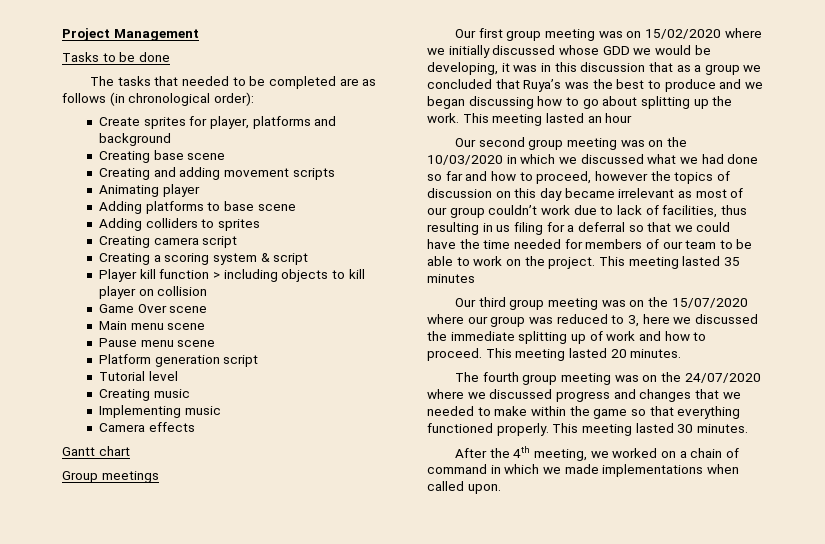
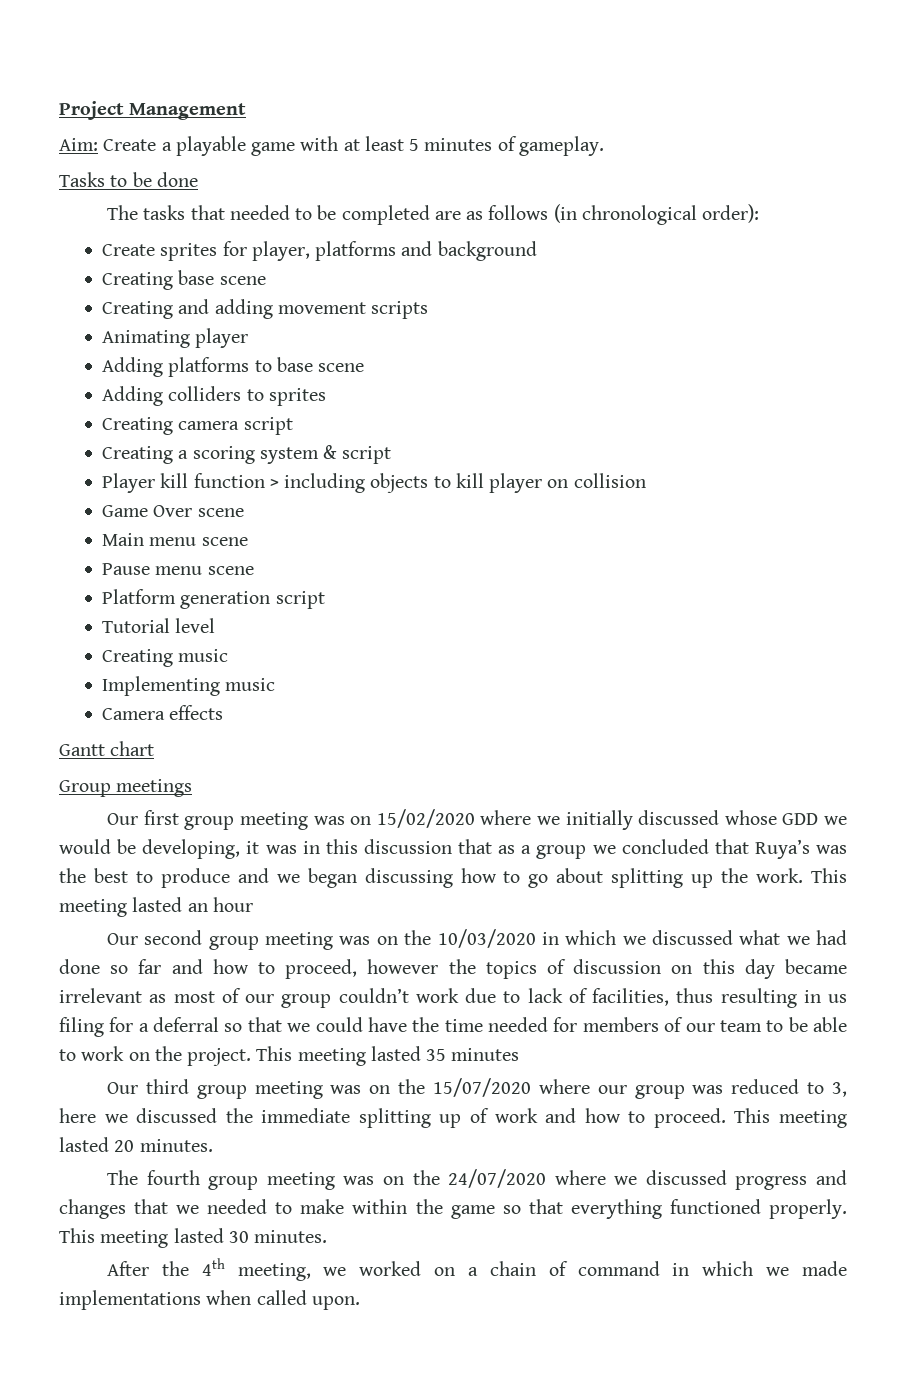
+ Aim: Create a playable game with at least 5 minutes of gameplay.

